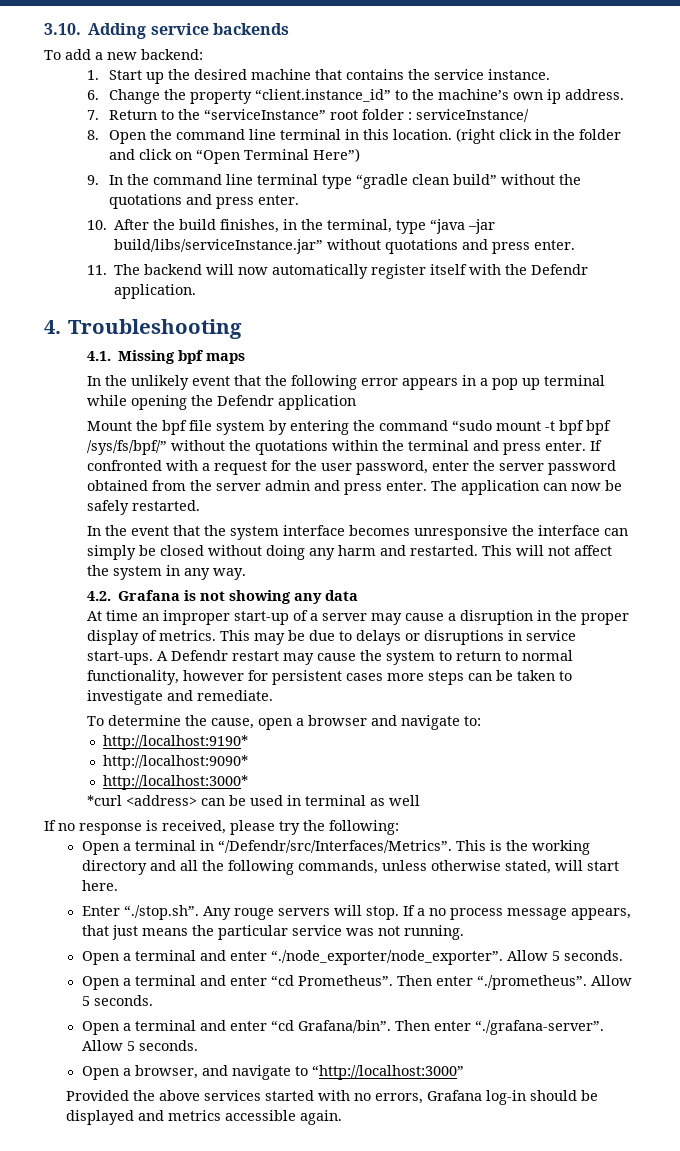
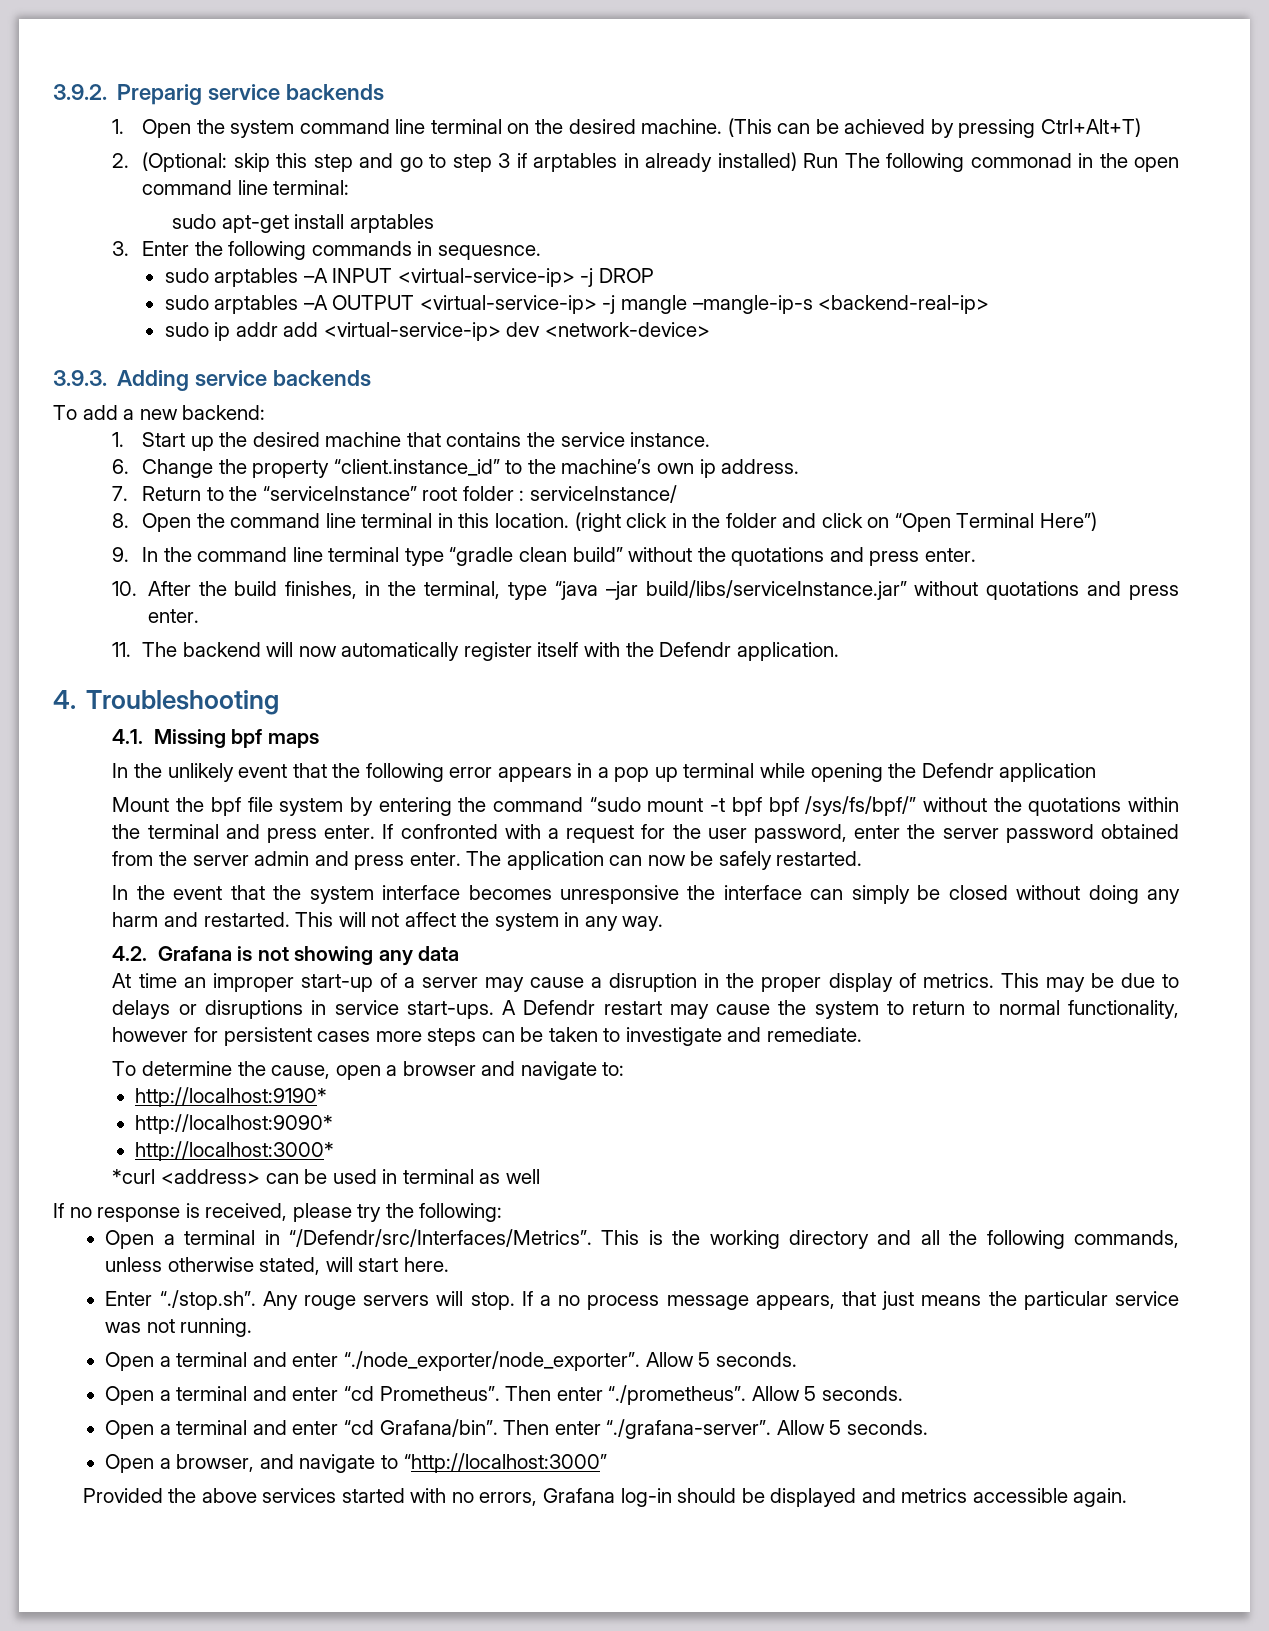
- 3.10. Adding service backends
+ 3.9.2. Preparig service backends
+ 1. Open the system command line terminal on the desired machine. (This can be achieved by pressing Ctrl+Alt+T)
+ 2. (Optional: skip this step and go to step 3 if arptables in already installed) Run The following commonad in the open command line terminal:
+ sudo apt-get install arptables
+ 3. Enter the following commands in sequesnce.
+ sudo arptables –A INPUT <virtual-service-ip> -j DROP
+ sudo arptables –A OUTPUT <virtual-service-ip> -j mangle –mangle-ip-s <backend-real-ip>
+ sudo ip addr add <virtual-service-ip> dev <network-device>
+ 3.9.3. Adding service backends

